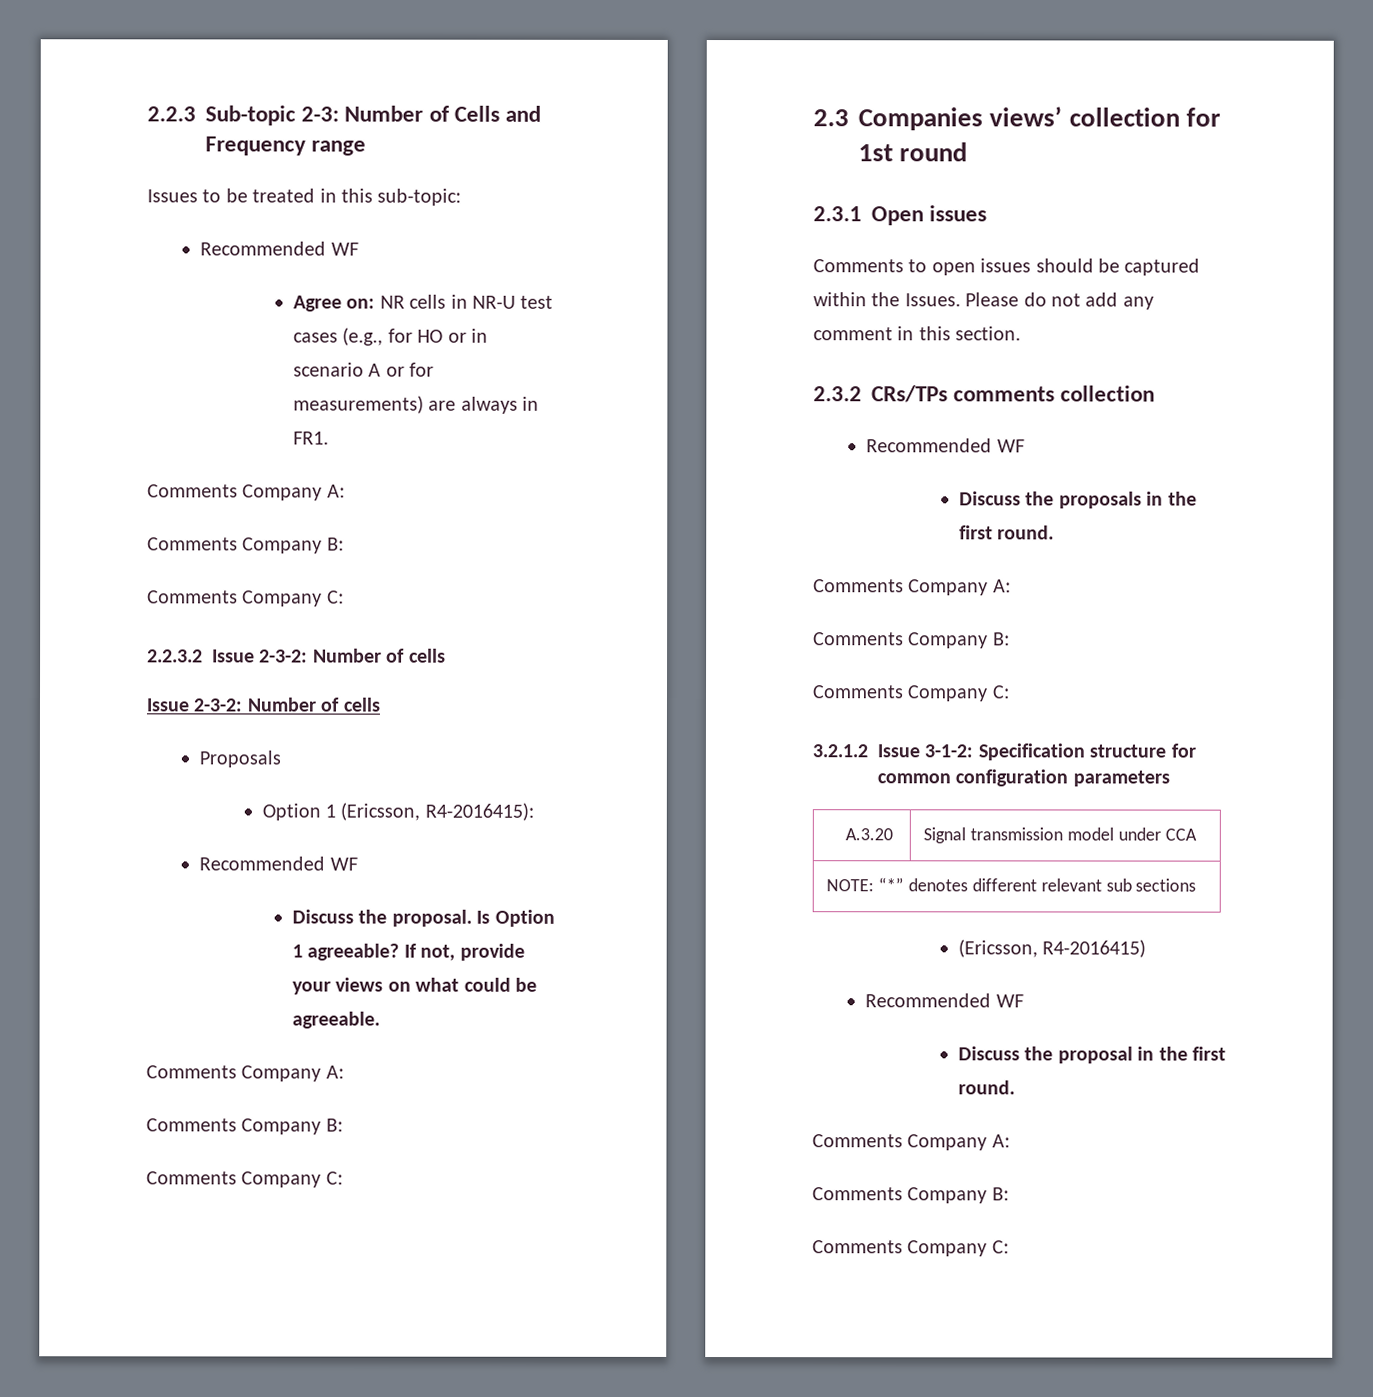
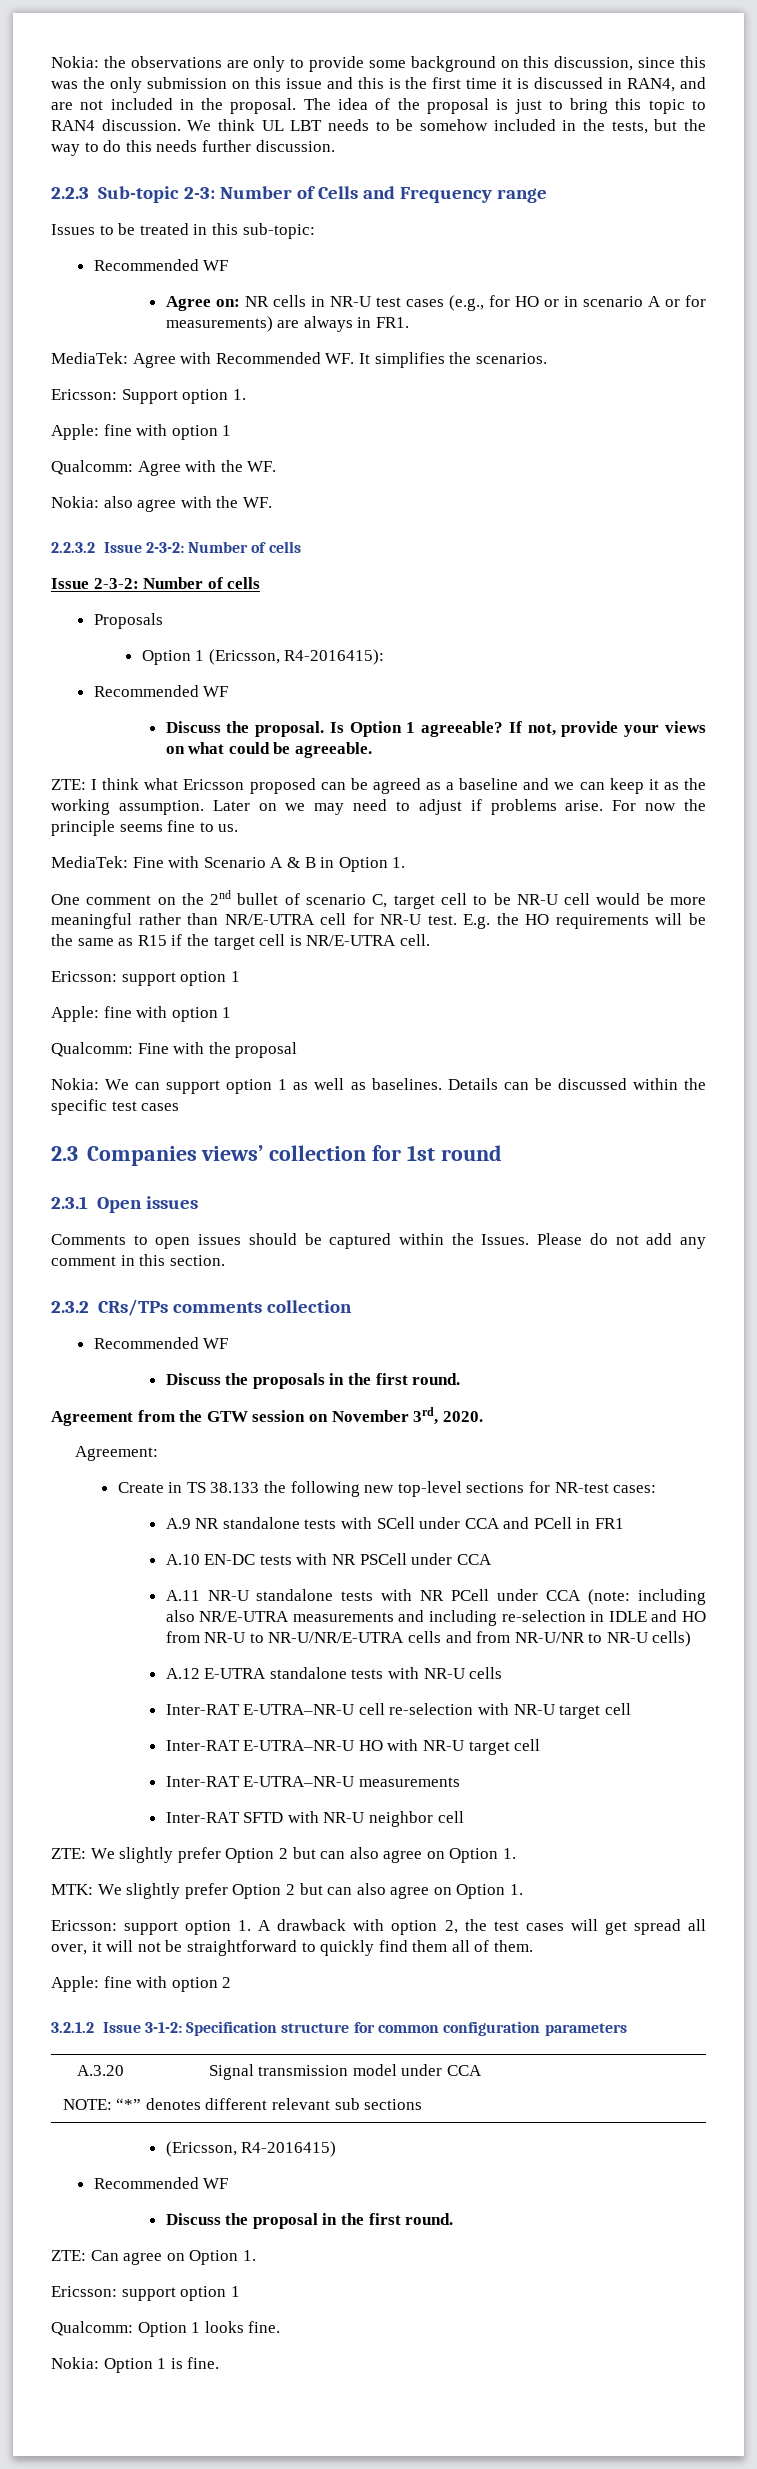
+ Nokia: the observations are only to provide some background on this discussion, since this was the only submission on this issue and this is the first time it is discussed in RAN4, and are not included in the proposal. The idea of the proposal is just to bring this topic to RAN4 discussion. We think UL LBT needs to be somehow included in the tests, but the way to do this needs further discussion.
  Agree on: NR cells in NR-U test cases (e.g., for HO or in scenario A or for measurements) are always in FR1.
- Comments Company A:
- Comments Company B:
- Comments Company C:
+ MediaTek: Agree with Recommended WF. It simplifies the scenarios.
+ Ericsson: Support option 1.
+ Apple: fine with option 1
+ Qualcomm: Agree with the WF.
+ Nokia: also agree with the WF.
  If not, provide your views on what could be agreeable.
- Comments Company A:
- Comments Company B:
- Comments Company C:
+ ZTE: I think what Ericsson proposed can be agreed as a baseline and we can keep it as the working assumption. Later on we may need to adjust if problems arise. For now the principle seems fine to us.
+ MediaTek: Fine with Scenario A & B in Option 1.
+ One comment on the 2nd bullet of scenario C, target cell to be NR-U cell would be more meaningful rather than NR/E-UTRA cell for NR-U test. E.g. the HO requirements will be the same as R15 if the target cell is NR/E-UTRA cell.
+ Ericsson: support option 1
+ Apple: fine with option 1
+ Qualcomm: Fine with the proposal
+ Nokia: We can support option 1 as well as baselines. Details can be discussed within the specific test cases
  Discuss the proposals in the first round.
- Comments Company A:
- Comments Company B:
- Comments Company C:
+ Agreement from the GTW session on November 3rd, 2020.
+ Agreement:
+ Create in TS 38.133 the following new top-level sections for NR-test cases:
+ A.9 NR standalone tests with SCell under CCA and PCell in FR1
+ A.10 EN-DC tests with NR PSCell under CCA
+ A.11 NR-U standalone tests with NR PCell under CCA (note: including also NR/E-UTRA measurements and including re-selection in IDLE and HO from NR-U to NR-U/NR/E-UTRA cells and from NR-U/NR to NR-U cells)
+ A.12 E-UTRA standalone tests with NR-U cells
+ Inter-RAT E-UTRA–NR-U cell re-selection with NR-U target cell
+ Inter-RAT E-UTRA–NR-U HO with NR-U target cell
+ Inter-RAT E-UTRA–NR-U measurements
+ Inter-RAT SFTD with NR-U neighbor cell
+ ZTE: We slightly prefer Option 2 but can also agree on Option 1.
+ MTK: We slightly prefer Option 2 but can also agree on Option 1.
+ Ericsson: support option 1. A drawback with option 2, the test cases will get spread all over, it will not be straightforward to quickly find them all of them.
+ Apple: fine with option 2
  Discuss the proposal in the first round.
- Comments Company A:
- Comments Company B:
- Comments Company C:
+ ZTE: Can agree on Option 1.
+ Ericsson: support option 1
+ Qualcomm: Option 1 looks fine.
+ Nokia: Option 1 is fine.

